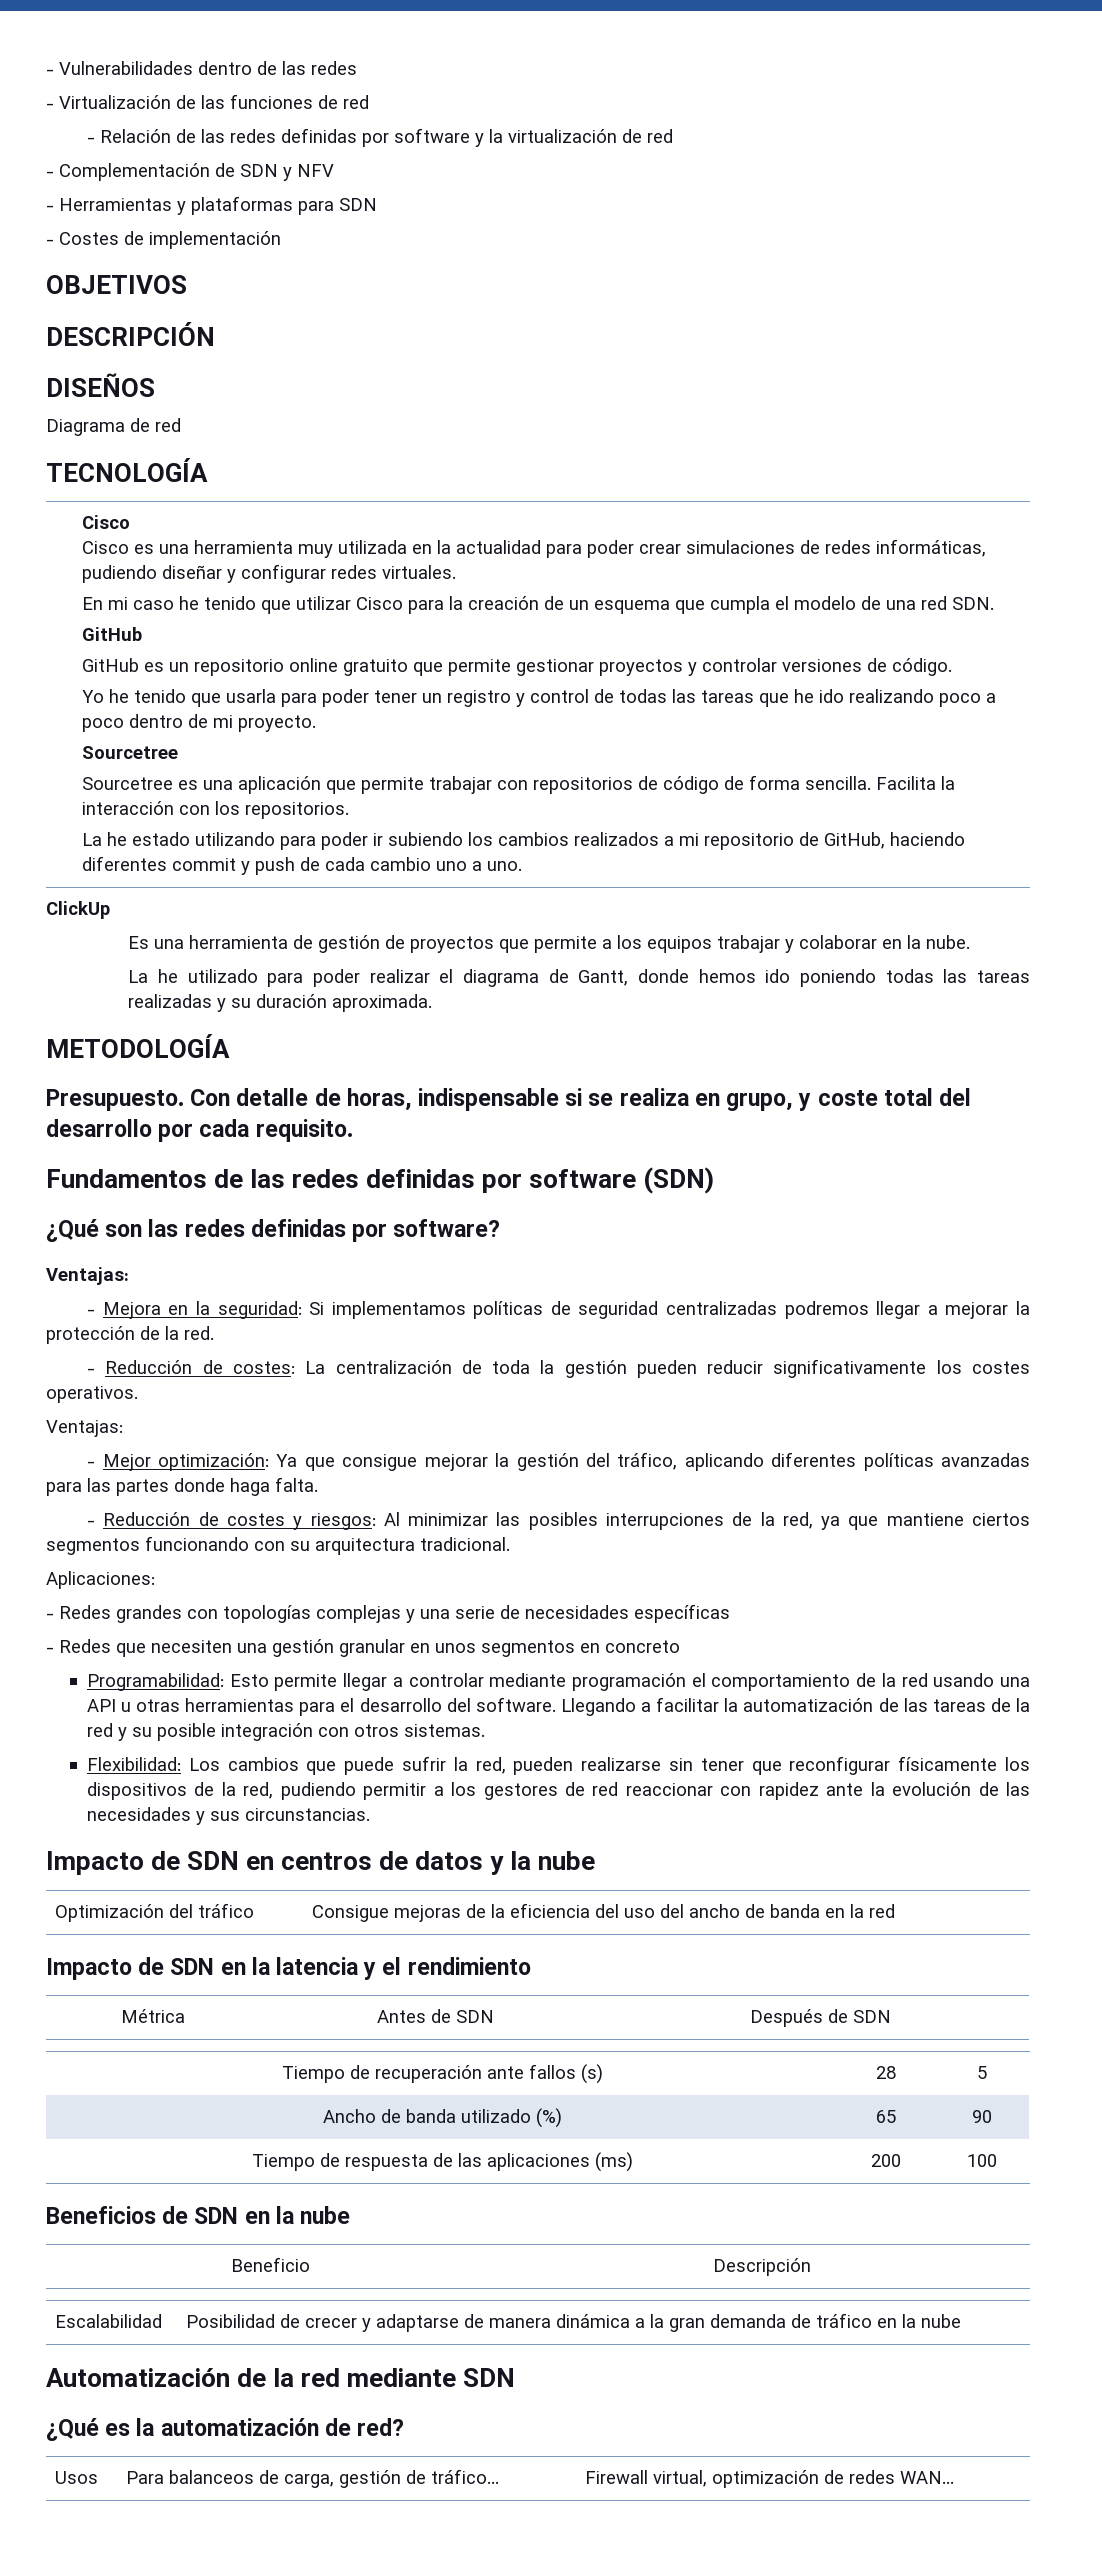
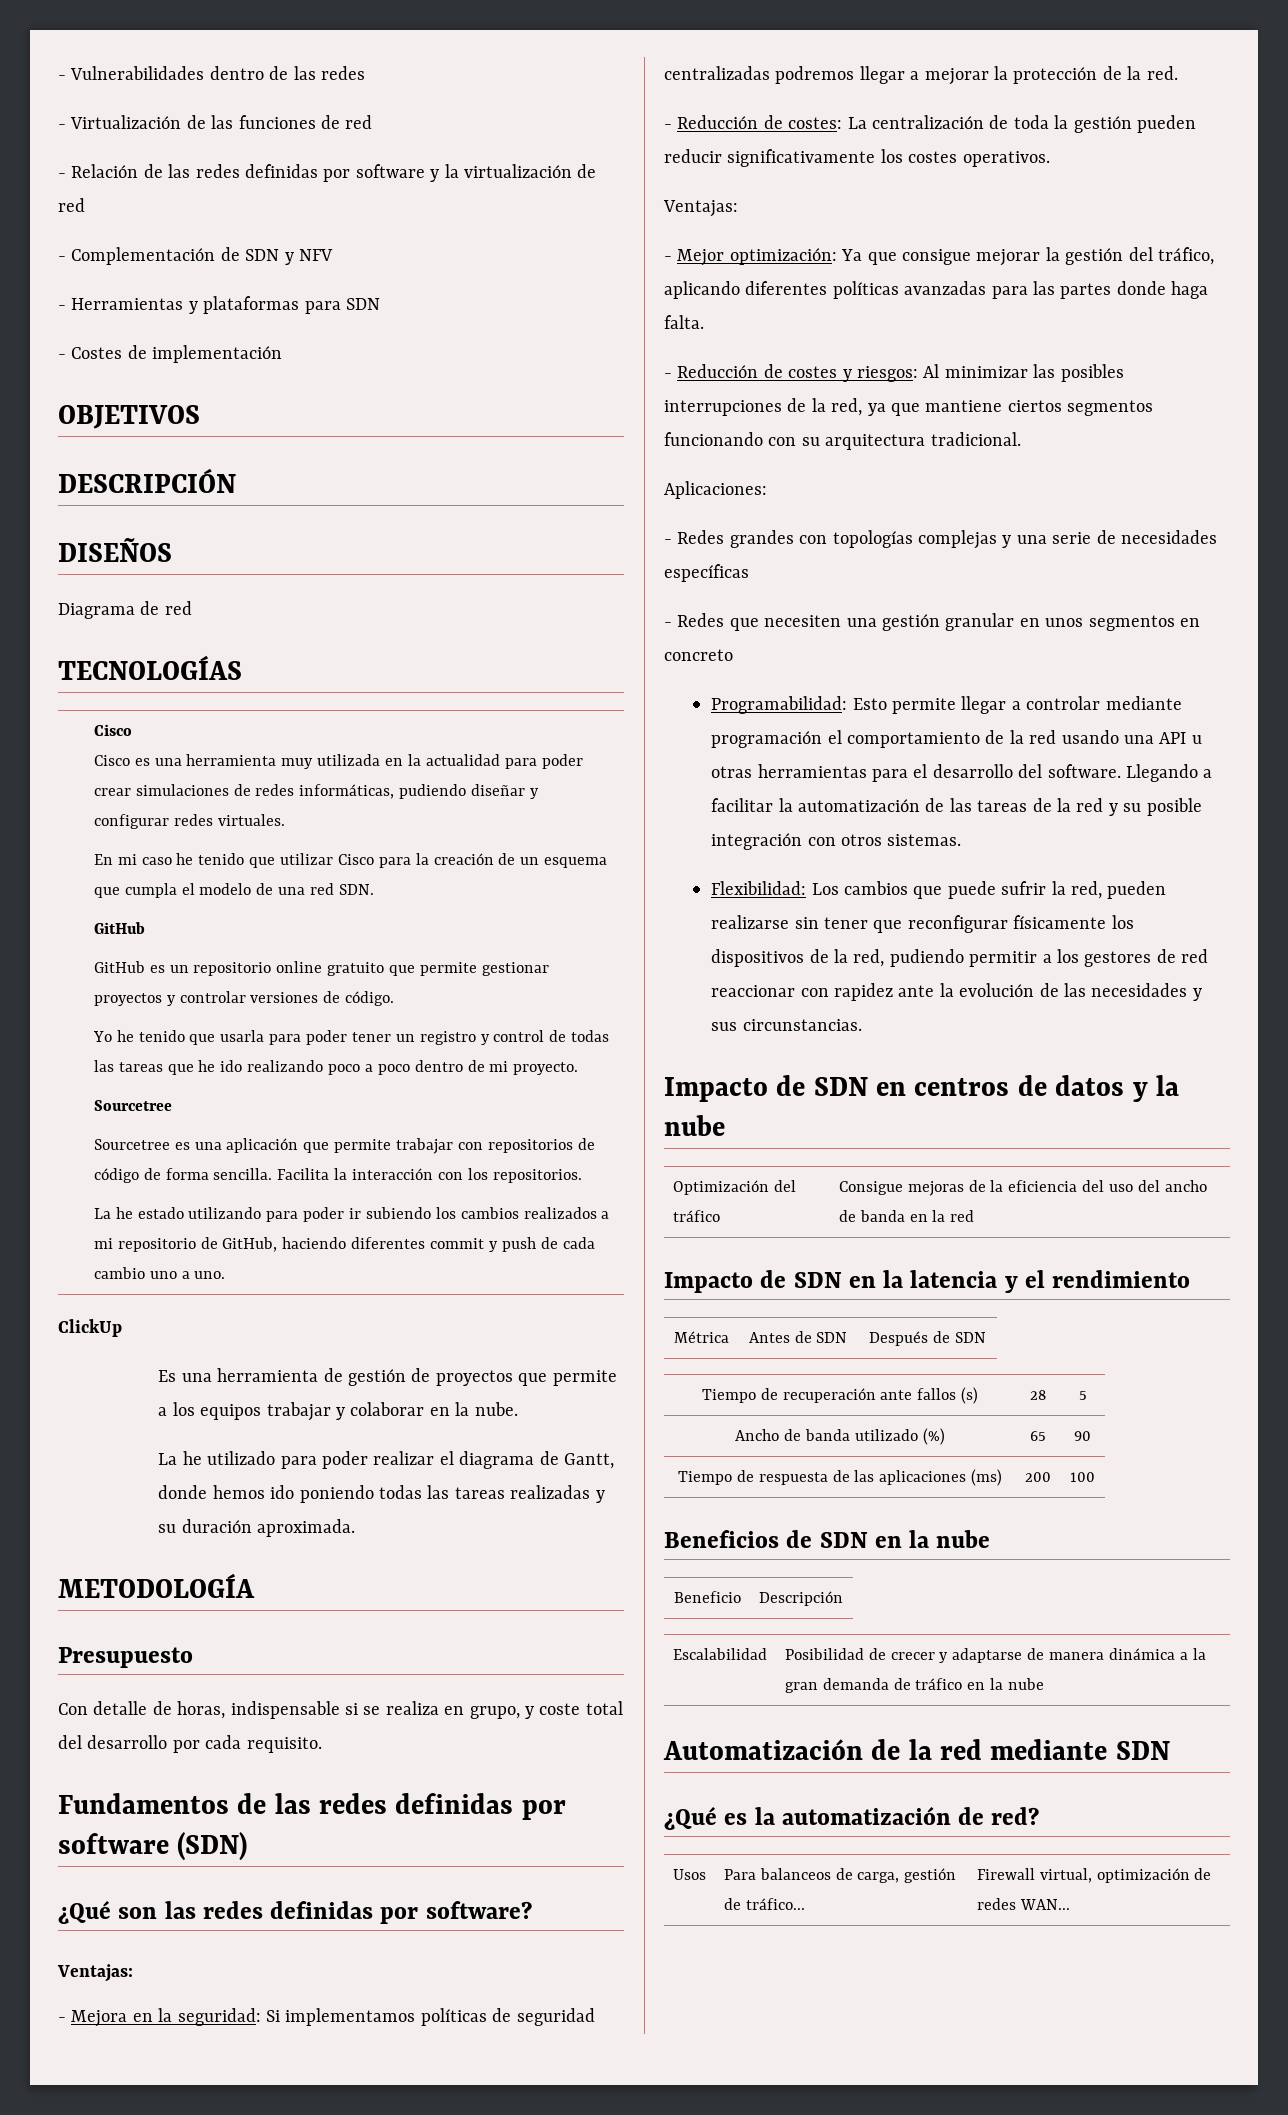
- TECNOLOGÍA
+ TECNOLOGÍAS
- Presupuesto. Con detalle de horas, indispensable si se realiza en grupo, y coste total del desarrollo por cada requisito.
+ Presupuesto
+ Con detalle de horas, indispensable si se realiza en grupo, y coste total del desarrollo por cada requisito.

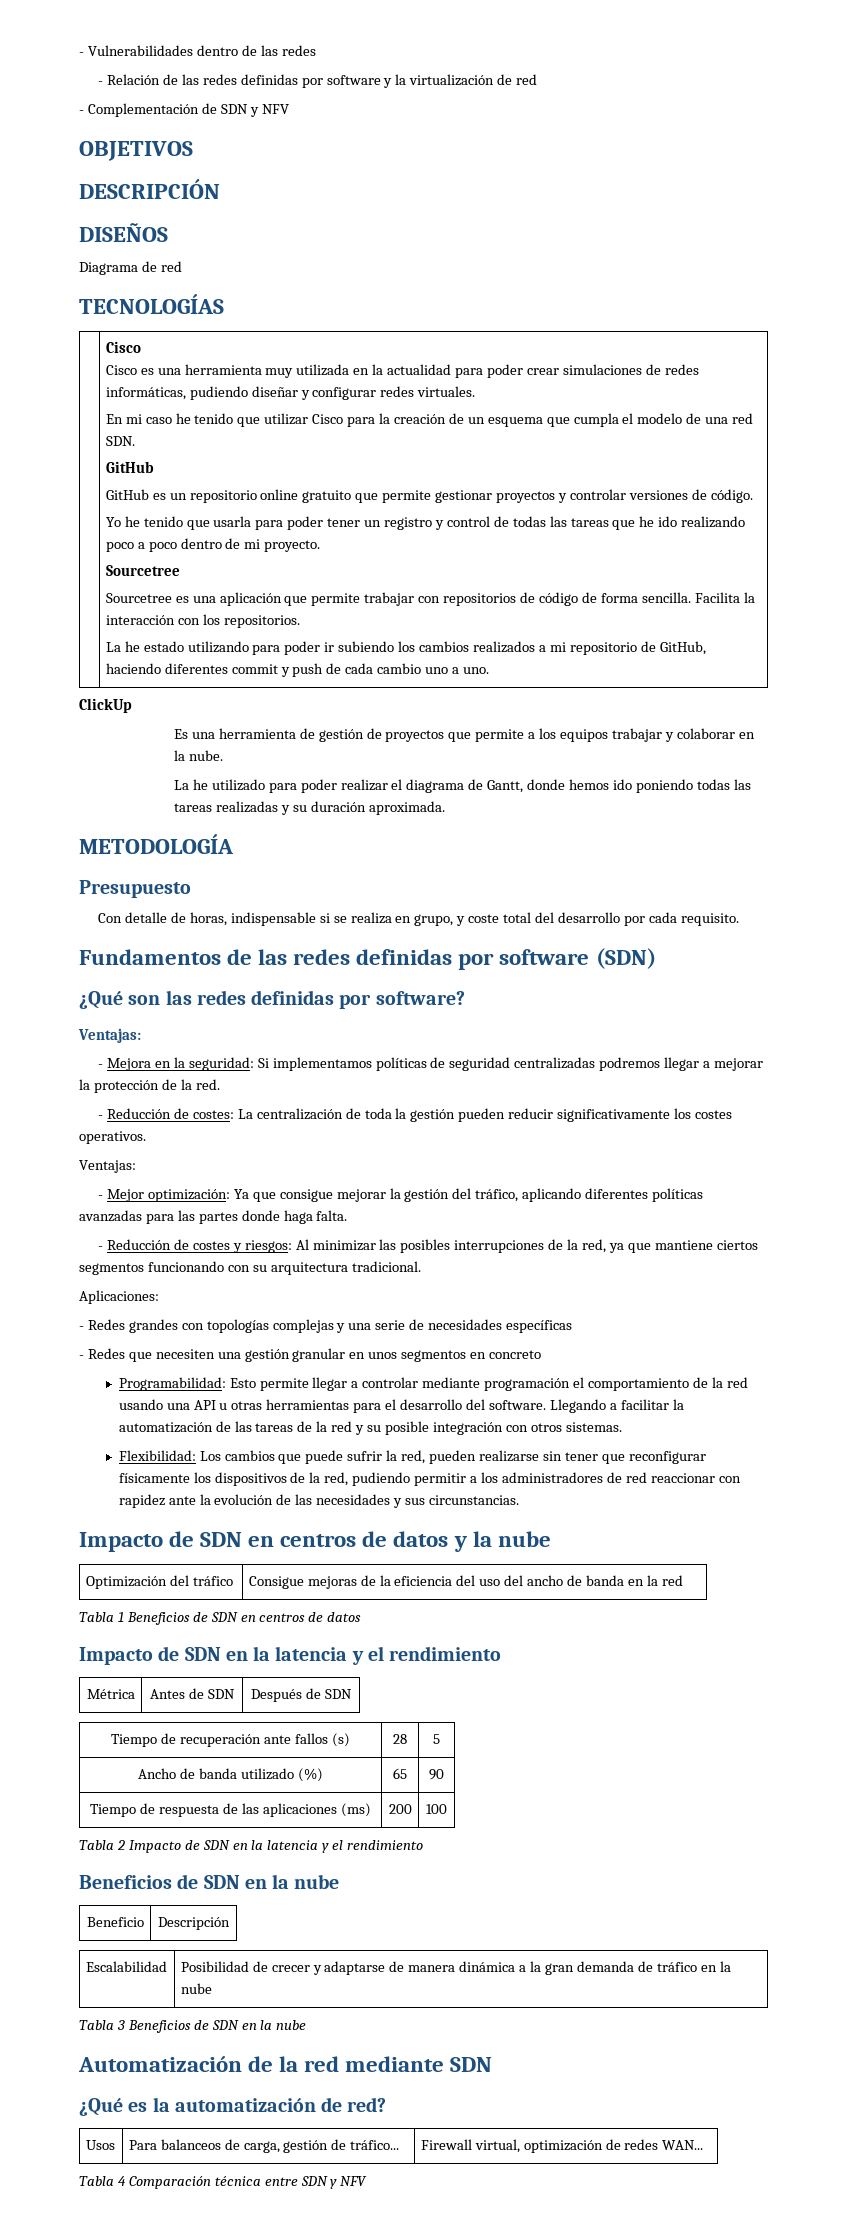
- - Virtualización de las funciones de red
- - Herramientas y plataformas para SDN
- - Costes de implementación
- Flexibilidad: Los cambios que puede sufrir la red, pueden realizarse sin tener que reconfigurar físicamente los dispositivos de la red, pudiendo permitir a los gestores de red reaccionar con rapidez ante la evolución de las necesidades y sus circunstancias.
+ Flexibilidad: Los cambios que puede sufrir la red, pueden realizarse sin tener que reconfigurar físicamente los dispositivos de la red, pudiendo permitir a los administradores de red reaccionar con rapidez ante la evolución de las necesidades y sus circunstancias.
+ Tabla 1 Beneficios de SDN en centros de datos
+ Tabla 2 Impacto de SDN en la latencia y el rendimiento
+ Tabla 3 Beneficios de SDN en la nube
+ Tabla 4 Comparación técnica entre SDN y NFV

